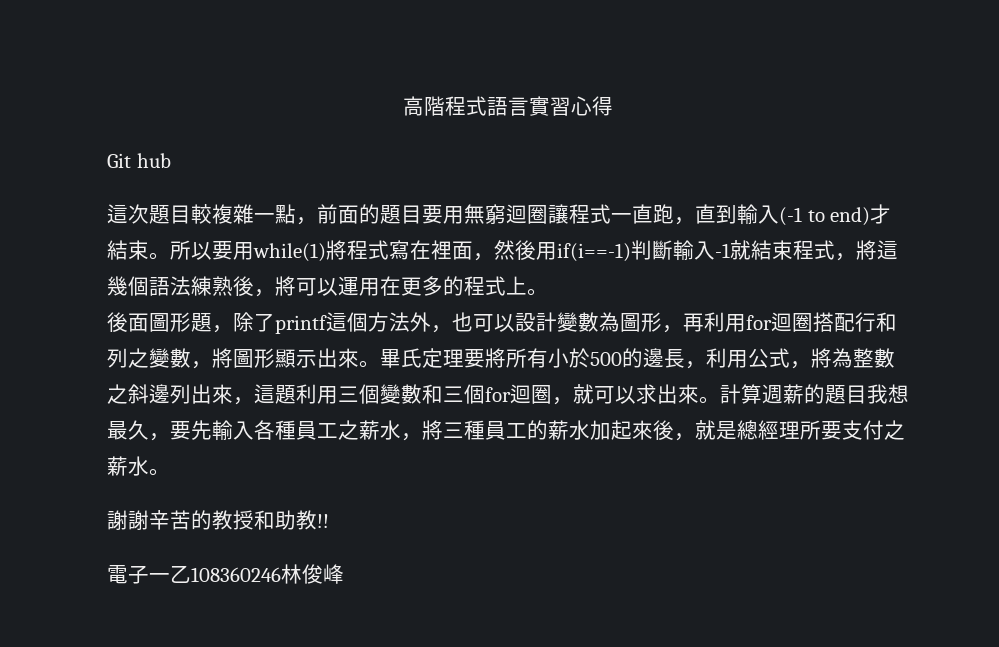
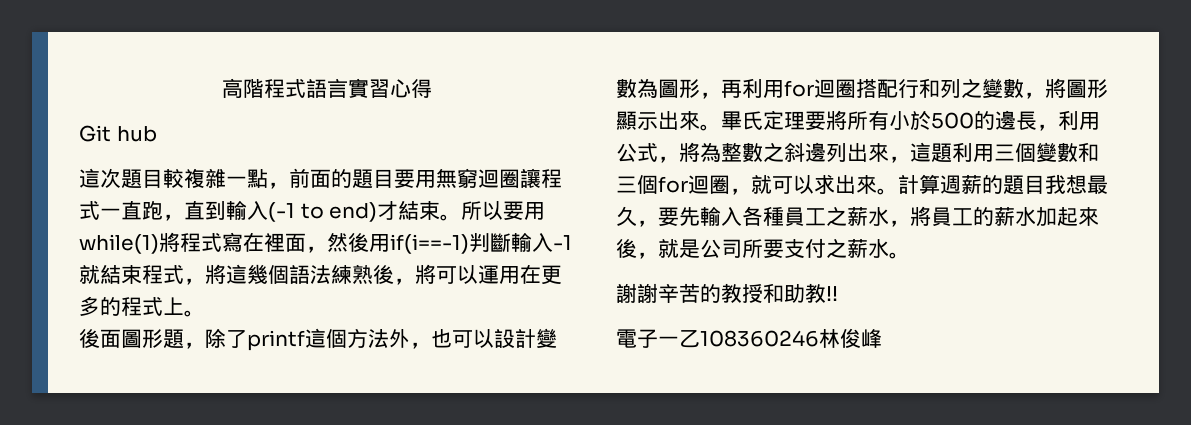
- 計算週薪的題目我想最久，要先輸入各種員工之薪水，將三種員工的薪水加起來後，就是總經理所要支付之薪水。
+ 計算週薪的題目我想最久，要先輸入各種員工之薪水，將員工的薪水加起來後，就是公司所要支付之薪水。

